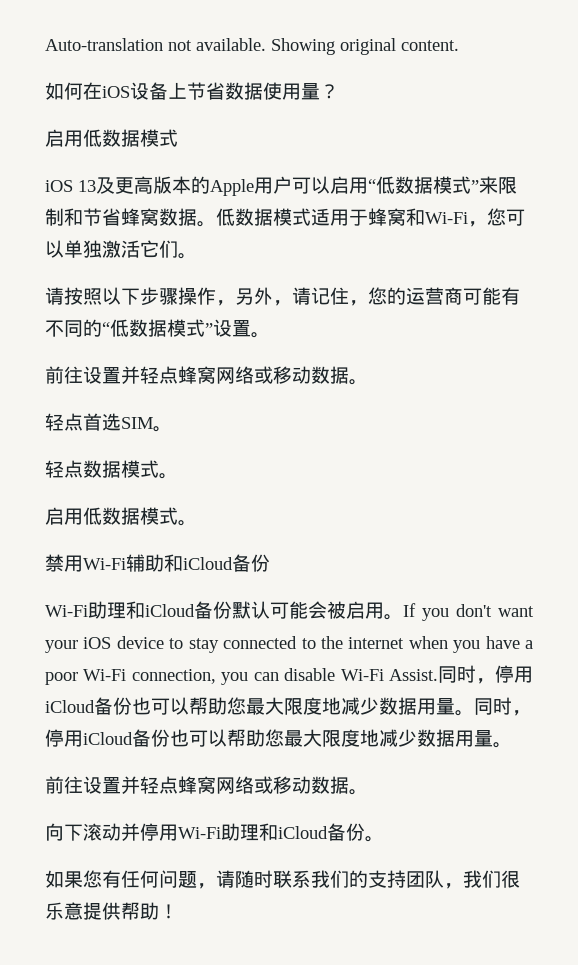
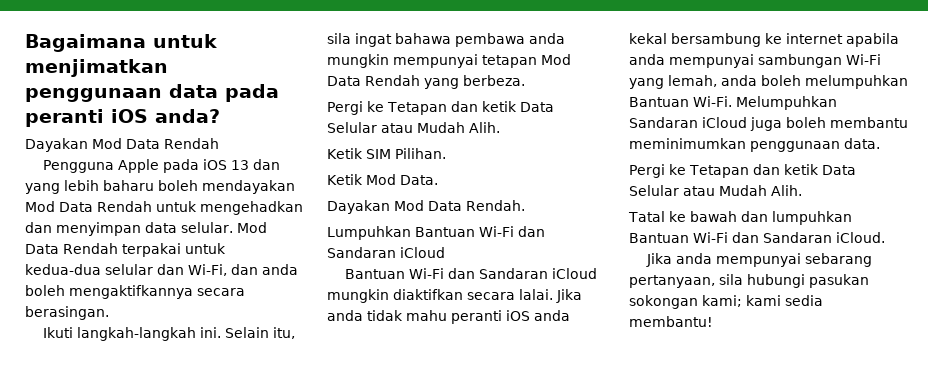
- Auto-translation not available. Showing original content.
- 如何在iOS设备上节省数据使用量？
- 启用低数据模式
- iOS 13及更高版本的Apple用户可以启用“低数据模式”来限制和节省蜂窝数据。低数据模式适用于蜂窝和Wi-Fi，您可以单独激活它们。
- 请按照以下步骤操作，另外，请记住，您的运营商可能有不同的“低数据模式”设置。
- 前往设置并轻点蜂窝网络或移动数据。
- 轻点首选SIM。
- 轻点数据模式。
- 启用低数据模式。
- 禁用Wi-Fi辅助和iCloud备份
- Wi-Fi助理和iCloud备份默认可能会被启用。If you don't want your iOS device to stay connected to the internet when you have a poor Wi-Fi connection, you can disable Wi-Fi Assist.同时，停用iCloud备份也可以帮助您最大限度地减少数据用量。同时，停用iCloud备份也可以帮助您最大限度地减少数据用量。
- 前往设置并轻点蜂窝网络或移动数据。
- 向下滚动并停用Wi-Fi助理和iCloud备份。
- 如果您有任何问题，请随时联系我们的支持团队，我们很乐意提供帮助！
+ Bagaimana untuk menjimatkan penggunaan data pada peranti iOS anda?
+ Dayakan Mod Data Rendah
+ Pengguna Apple pada iOS 13 dan yang lebih baharu boleh mendayakan Mod Data Rendah untuk mengehadkan dan menyimpan data selular. Mod Data Rendah terpakai untuk kedua-dua selular dan Wi-Fi, dan anda boleh mengaktifkannya secara berasingan.
+ Ikuti langkah-langkah ini. Selain itu, sila ingat bahawa pembawa anda mungkin mempunyai tetapan Mod Data Rendah yang berbeza.
+ Pergi ke Tetapan dan ketik Data Selular atau Mudah Alih.
+ Ketik SIM Pilihan.
+ Ketik Mod Data.
+ Dayakan Mod Data Rendah.
+ Lumpuhkan Bantuan Wi-Fi dan Sandaran iCloud
+ Bantuan Wi-Fi dan Sandaran iCloud mungkin diaktifkan secara lalai. Jika anda tidak mahu peranti iOS anda kekal bersambung ke internet apabila anda mempunyai sambungan Wi-Fi yang lemah, anda boleh melumpuhkan Bantuan Wi-Fi. Melumpuhkan Sandaran iCloud juga boleh membantu meminimumkan penggunaan data.
+ Pergi ke Tetapan dan ketik Data Selular atau Mudah Alih.
+ Tatal ke bawah dan lumpuhkan Bantuan Wi-Fi dan Sandaran iCloud.
+ Jika anda mempunyai sebarang pertanyaan, sila hubungi pasukan sokongan kami; kami sedia membantu!

